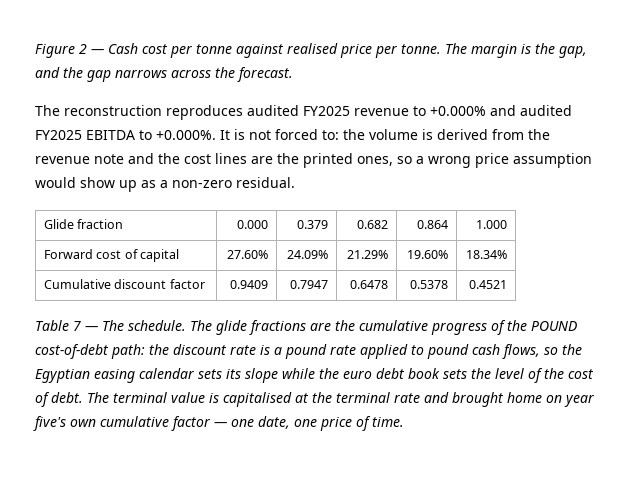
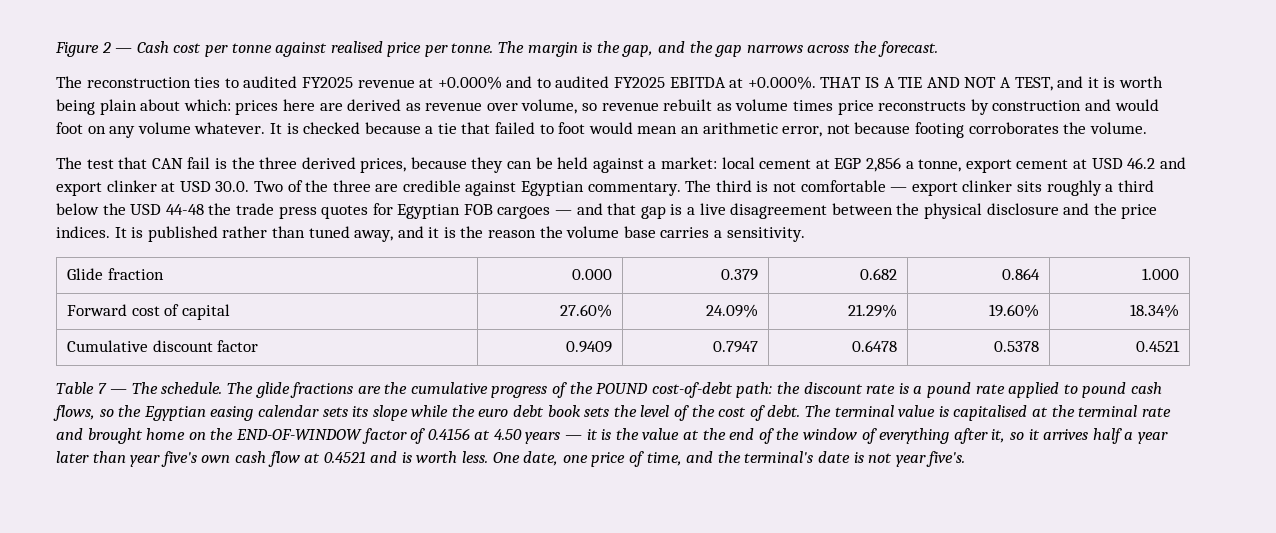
- The reconstruction reproduces audited FY2025 revenue to +0.000% and audited FY2025 EBITDA to +0.000%. It is not forced to: the volume is derived from the revenue note and the cost lines are the printed ones, so a wrong price assumption would show up as a non-zero residual.
+ The reconstruction ties to audited FY2025 revenue at +0.000% and to audited FY2025 EBITDA at +0.000%. THAT IS A TIE AND NOT A TEST, and it is worth being plain about which: prices here are derived as revenue over volume, so revenue rebuilt as volume times price reconstructs by construction and would foot on any volume whatever. It is checked because a tie that failed to foot would mean an arithmetic error, not because footing corroborates the volume.
+ The test that CAN fail is the three derived prices, because they can be held against a market: local cement at EGP 2,856 a tonne, export cement at USD 46.2 and export clinker at USD 30.0. Two of the three are credible against Egyptian commentary. The third is not comfortable — export clinker sits roughly a third below the USD 44-48 the trade press quotes for Egyptian FOB cargoes — and that gap is a live disagreement between the physical disclosure and the price indices. It is published rather than tuned away, and it is the reason the volume base carries a sensitivity.
- The terminal value is capitalised at the terminal rate and brought home on year five's own cumulative factor — one date, one price of time.
+ The terminal value is capitalised at the terminal rate and brought home on the END-OF-WINDOW factor of 0.4156 at 4.50 years — it is the value at the end of the window of everything after it, so it arrives half a year later than year five's own cash flow at 0.4521 and is worth less. One date, one price of time, and the terminal's date is not year five's.

